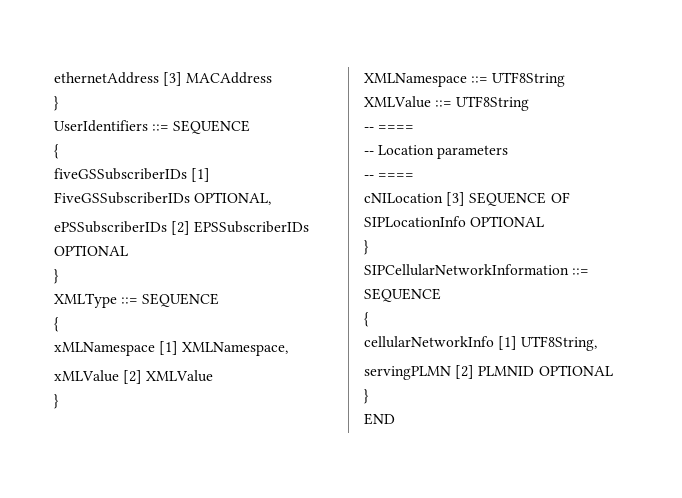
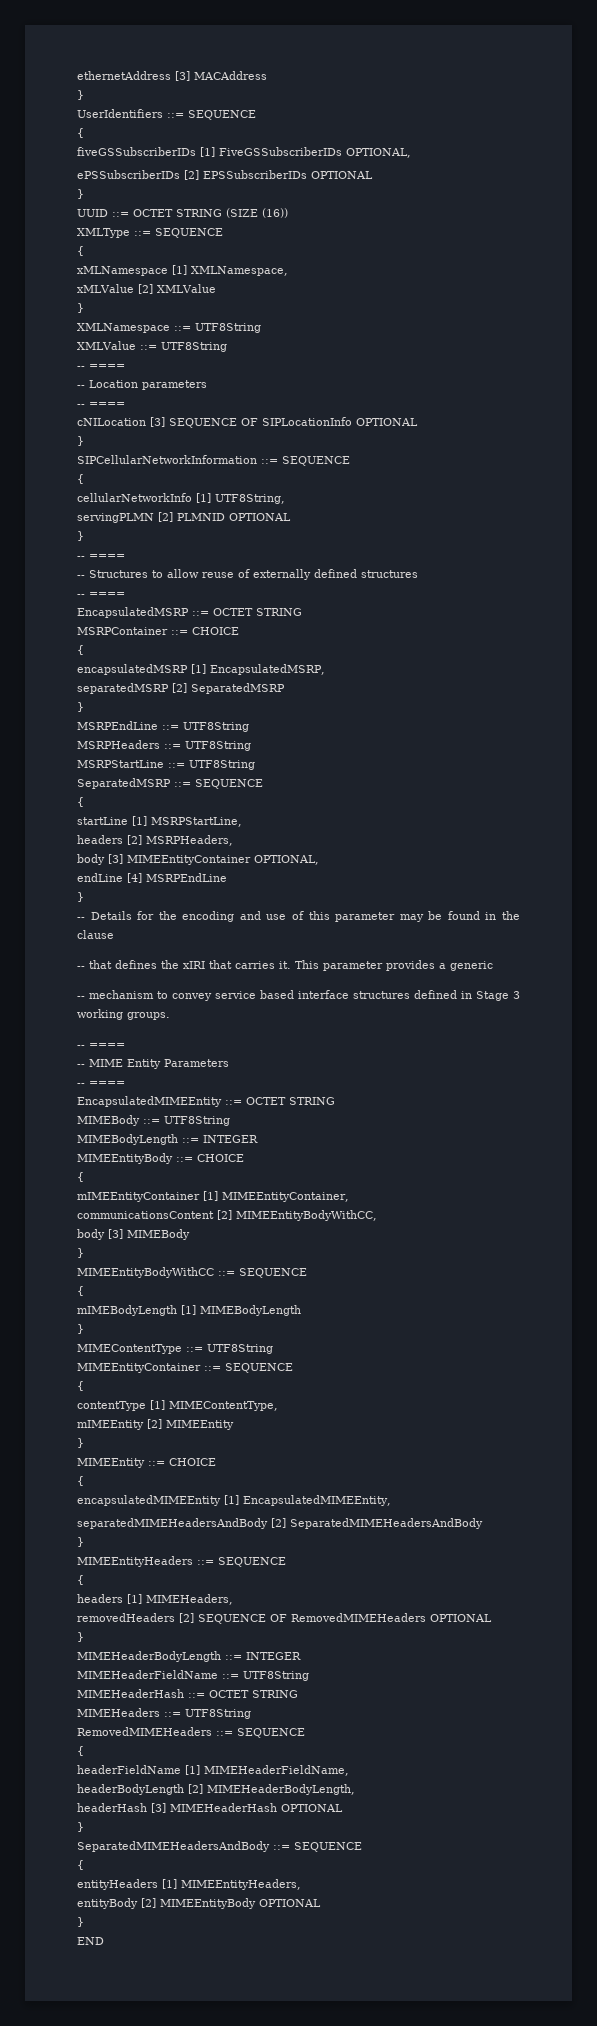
+ UUID ::= OCTET STRING (SIZE (16))
  servingPLMN [2] PLMNID OPTIONAL
+ }
+ -- ====
+ -- Structures to allow reuse of externally defined structures
+ -- ====
+ EncapsulatedMSRP ::= OCTET STRING
+ MSRPContainer ::= CHOICE
+ {
+ encapsulatedMSRP [1] EncapsulatedMSRP,
+ separatedMSRP [2] SeparatedMSRP
+ }
+ MSRPEndLine ::= UTF8String
+ MSRPHeaders ::= UTF8String
+ MSRPStartLine ::= UTF8String
+ SeparatedMSRP ::= SEQUENCE
+ {
+ startLine [1] MSRPStartLine,
+ headers [2] MSRPHeaders,
+ body [3] MIMEEntityContainer OPTIONAL,
+ endLine [4] MSRPEndLine
+ }
+ -- Details for the encoding and use of this parameter may be found in the clause
+ -- that defines the xIRI that carries it. This parameter provides a generic
+ -- mechanism to convey service based interface structures defined in Stage 3 working groups.
+ -- ====
+ -- MIME Entity Parameters
+ -- ====
+ EncapsulatedMIMEEntity ::= OCTET STRING
+ MIMEBody ::= UTF8String
+ MIMEBodyLength ::= INTEGER
+ MIMEEntityBody ::= CHOICE
+ {
+ mIMEEntityContainer [1] MIMEEntityContainer,
+ communicationsContent [2] MIMEEntityBodyWithCC,
+ body [3] MIMEBody
+ }
+ MIMEEntityBodyWithCC ::= SEQUENCE
+ {
+ mIMEBodyLength [1] MIMEBodyLength
+ }
+ MIMEContentType ::= UTF8String
+ MIMEEntityContainer ::= SEQUENCE
+ {
+ contentType [1] MIMEContentType,
+ mIMEEntity [2] MIMEEntity
+ }
+ MIMEEntity ::= CHOICE
+ {
+ encapsulatedMIMEEntity [1] EncapsulatedMIMEEntity,
+ separatedMIMEHeadersAndBody [2] SeparatedMIMEHeadersAndBody
+ }
+ MIMEEntityHeaders ::= SEQUENCE
+ {
+ headers [1] MIMEHeaders,
+ removedHeaders [2] SEQUENCE OF RemovedMIMEHeaders OPTIONAL
+ }
+ MIMEHeaderBodyLength ::= INTEGER
+ MIMEHeaderFieldName ::= UTF8String
+ MIMEHeaderHash ::= OCTET STRING
+ MIMEHeaders ::= UTF8String
+ RemovedMIMEHeaders ::= SEQUENCE
+ {
+ headerFieldName [1] MIMEHeaderFieldName,
+ headerBodyLength [2] MIMEHeaderBodyLength,
+ headerHash [3] MIMEHeaderHash OPTIONAL
+ }
+ SeparatedMIMEHeadersAndBody ::= SEQUENCE
+ {
+ entityHeaders [1] MIMEEntityHeaders,
+ entityBody [2] MIMEEntityBody OPTIONAL

